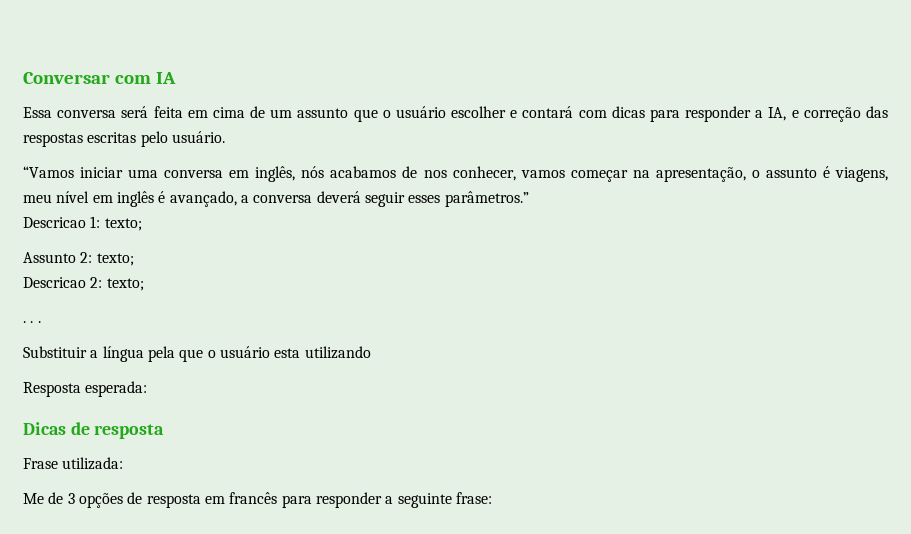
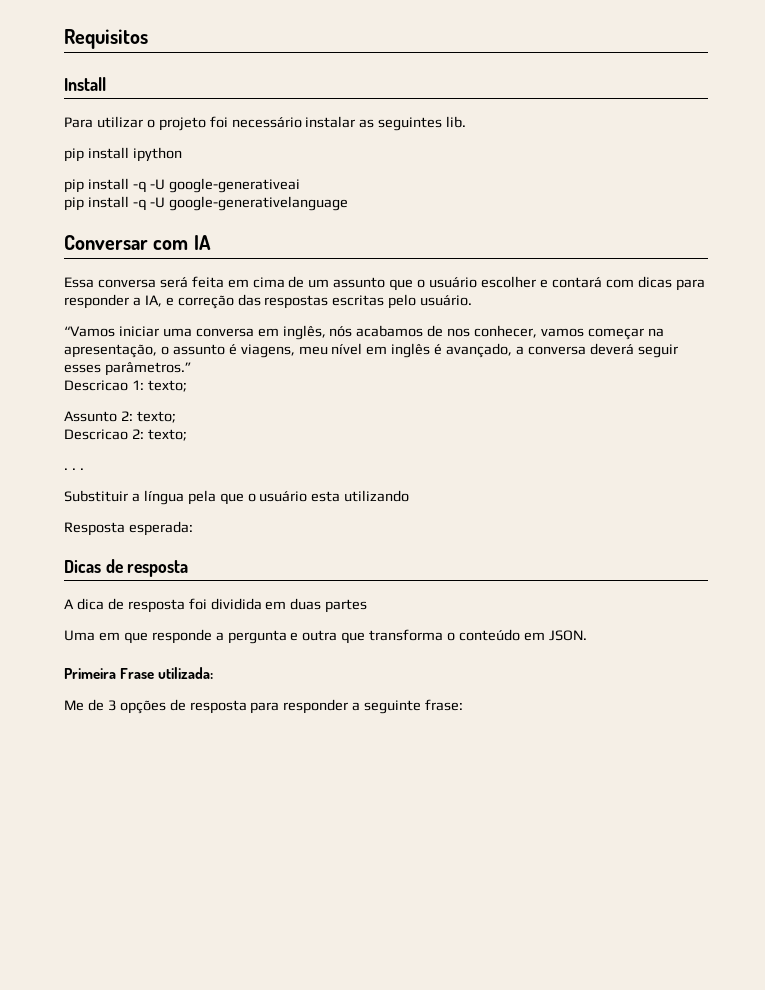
+ Requisitos
+ Install
+ Para utilizar o projeto foi necessário instalar as seguintes lib.
+ pip install ipython
+ pip install -q -U google-generativeai
+ pip install -q -U google-generativelanguage
- Frase utilizada:
+ A dica de resposta foi dividida em duas partes
+ Uma em que responde a pergunta e outra que transforma o conteúdo em JSON.
+ Primeira Frase utilizada:
- Me de 3 opções de resposta em francês para responder a seguinte frase:
+ Me de 3 opções de resposta para responder a seguinte frase:

